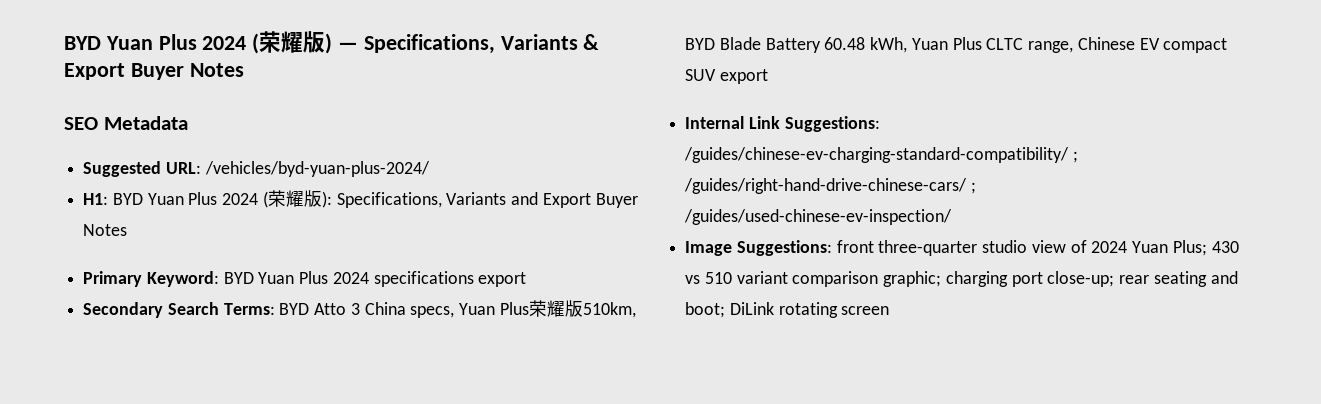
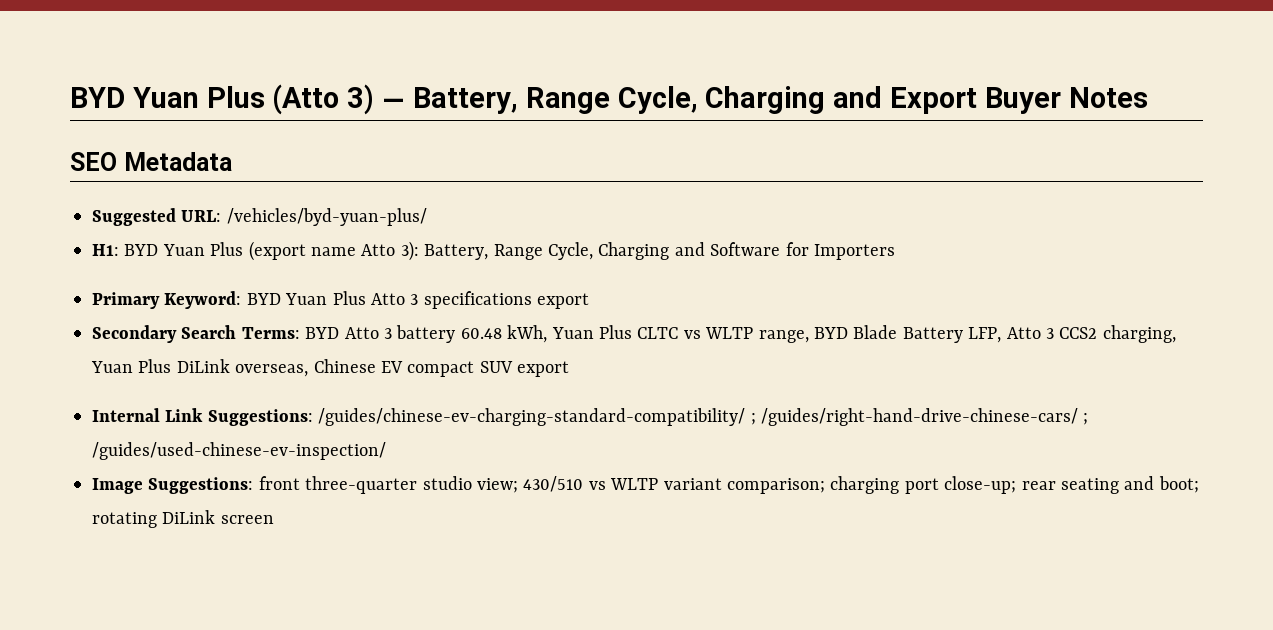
- BYD Yuan Plus 2024 (荣耀版) — Specifications, Variants & Export Buyer Notes
+ BYD Yuan Plus (Atto 3) — Battery, Range Cycle, Charging and Export Buyer Notes
- Suggested URL: /vehicles/byd-yuan-plus-2024/
+ Suggested URL: /vehicles/byd-yuan-plus/
- H1: BYD Yuan Plus 2024 (荣耀版): Specifications, Variants and Export Buyer Notes
+ H1: BYD Yuan Plus (export name Atto 3): Battery, Range Cycle, Charging and Software for Importers
- Primary Keyword: BYD Yuan Plus 2024 specifications export
+ Primary Keyword: BYD Yuan Plus Atto 3 specifications export
- Secondary Search Terms: BYD Atto 3 China specs, Yuan Plus荣耀版510km, BYD Blade Battery 60.48 kWh, Yuan Plus CLTC range, Chinese EV compact SUV export
+ Secondary Search Terms: BYD Atto 3 battery 60.48 kWh, Yuan Plus CLTC vs WLTP range, BYD Blade Battery LFP, Atto 3 CCS2 charging, Yuan Plus DiLink overseas, Chinese EV compact SUV export
- Image Suggestions: front three-quarter studio view of 2024 Yuan Plus; 430 vs 510 variant comparison graphic; charging port close-up; rear seating and boot; DiLink rotating screen
+ Image Suggestions: front three-quarter studio view; 430/510 vs WLTP variant comparison; charging port close-up; rear seating and boot; rotating DiLink screen

